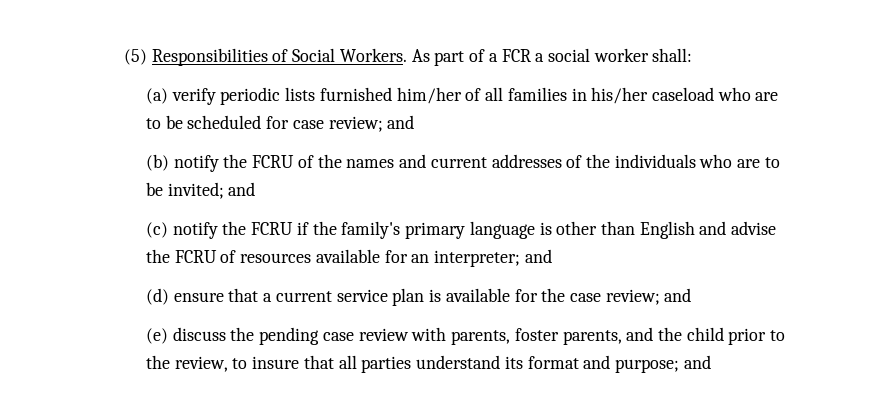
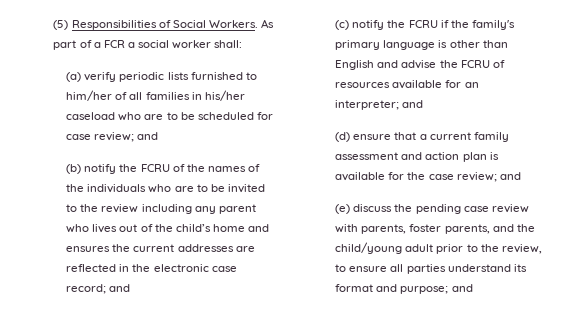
- (a) verify periodic lists furnished him/her of all families in his/her caseload who are to be scheduled for case review; and
+ (a) verify periodic lists furnished to him/her of all families in his/her caseload who are to be scheduled for case review; and
- (b) notify the FCRU of the names and current addresses of the individuals who are to be invited; and
+ (b) notify the FCRU of the names of the individuals who are to be invited to the review including any parent who lives out of the child’s home and ensures the current addresses are reflected in the electronic case record; and
- (d) ensure that a current service plan is available for the case review; and
+ (d) ensure that a current family assessment and action plan is available for the case review; and
- (e) discuss the pending case review with parents, foster parents, and the child prior to the review, to insure that all parties understand its format and purpose; and
+ (e) discuss the pending case review with parents, foster parents, and the child/young adult prior to the review, to ensure all parties understand its format and purpose; and

